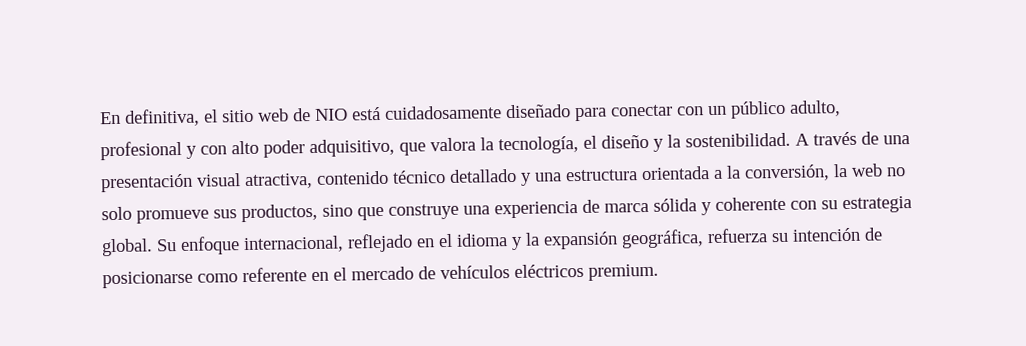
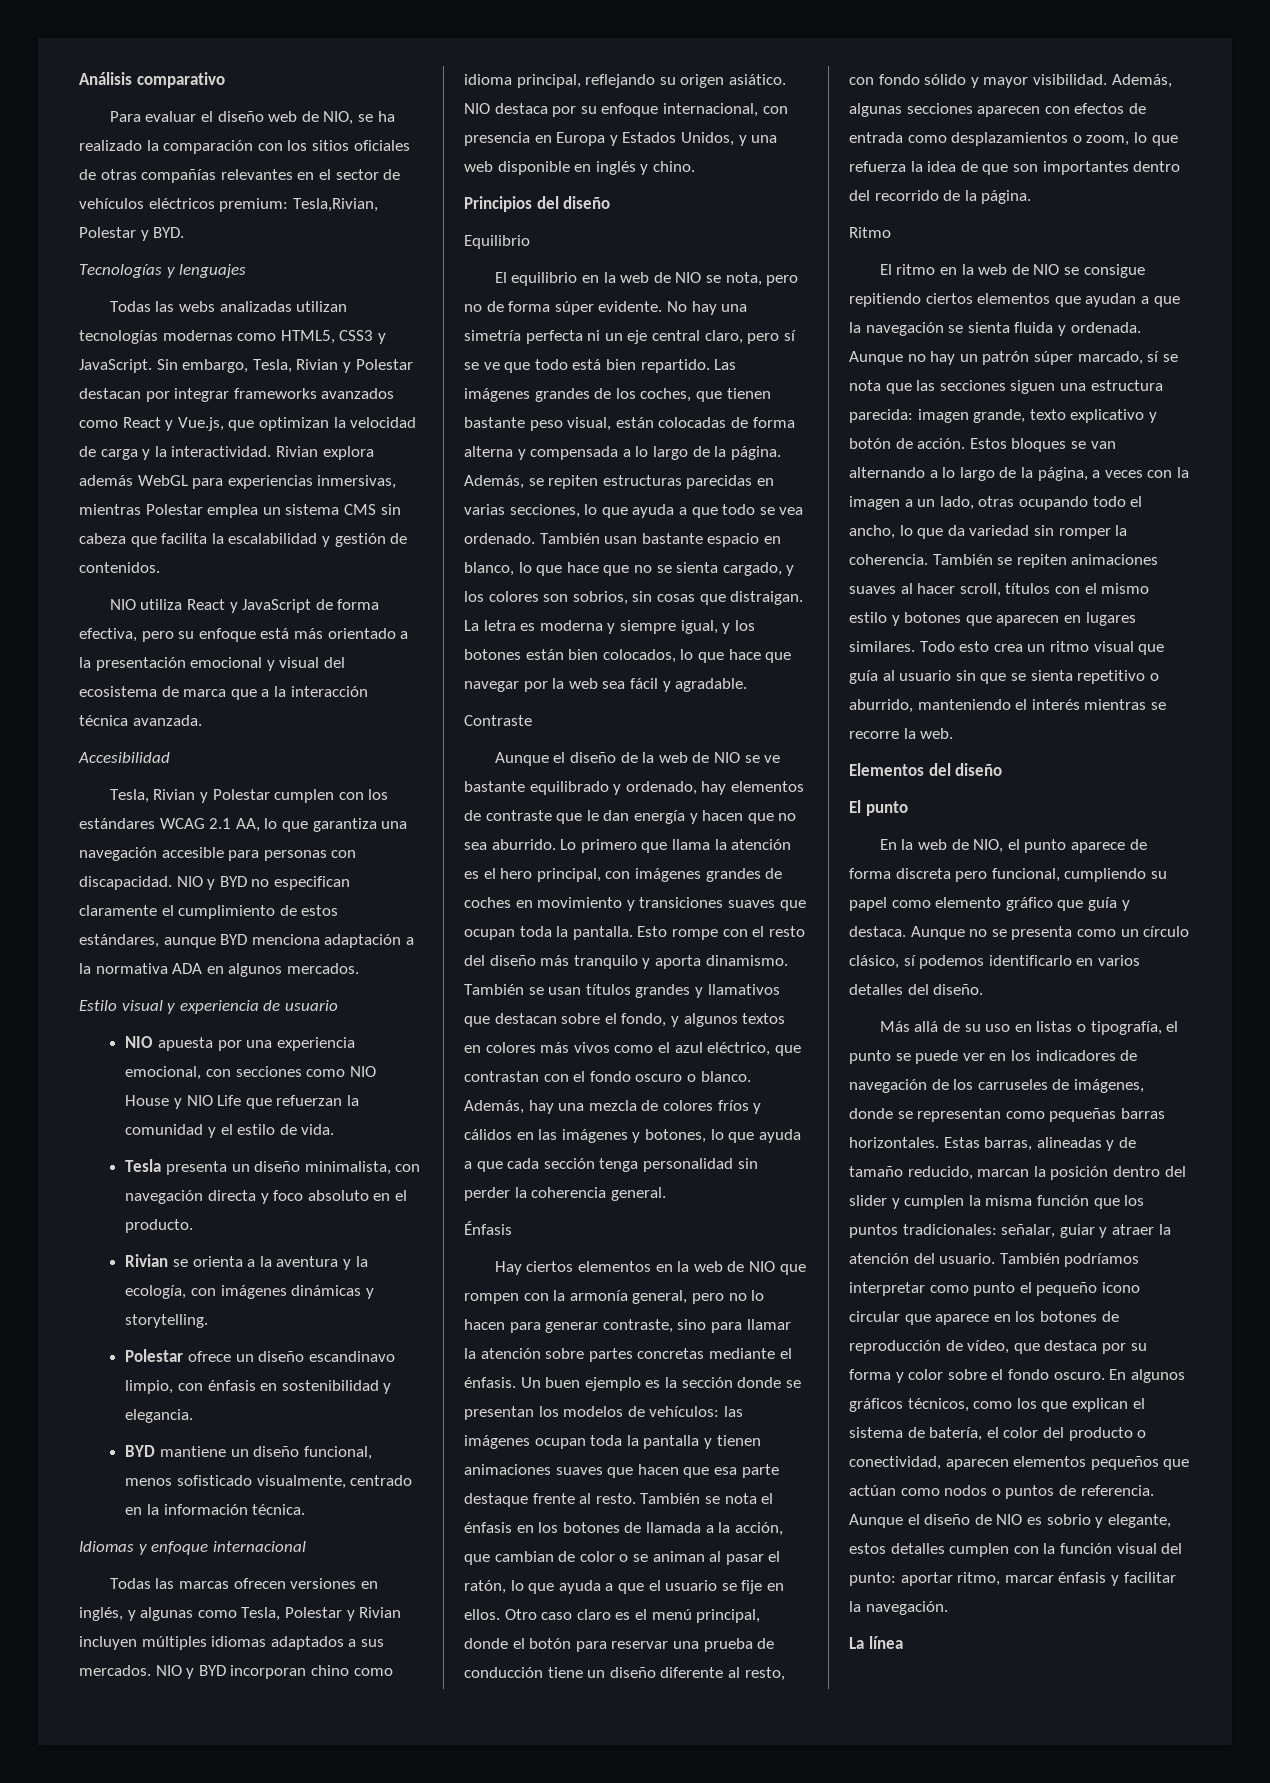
- En definitiva, el sitio web de NIO está cuidadosamente diseñado para conectar con un público adulto, profesional y con alto poder adquisitivo, que valora la tecnología, el diseño y la sostenibilidad. A través de una presentación visual atractiva, contenido técnico detallado y una estructura orientada a la conversión, la web no solo promueve sus productos, sino que construye una experiencia de marca sólida y coherente con su estrategia global. Su enfoque internacional, reflejado en el idioma y la expansión geográfica, refuerza su intención de posicionarse como referente en el mercado de vehículos eléctricos premium.
+ Análisis comparativo
+ Para evaluar el diseño web de NIO, se ha realizado la comparación con los sitios oficiales de otras compañías relevantes en el sector de vehículos eléctricos premium: Tesla,Rivian, Polestar y BYD.
+ Tecnologías y lenguajes
+ Todas las webs analizadas utilizan tecnologías modernas como HTML5, CSS3 y JavaScript. Sin embargo, Tesla, Rivian y Polestar destacan por integrar frameworks avanzados como React y Vue.js, que optimizan la velocidad de carga y la interactividad. Rivian explora además WebGL para experiencias inmersivas, mientras Polestar emplea un sistema CMS sin cabeza que facilita la escalabilidad y gestión de contenidos.
+ NIO utiliza React y JavaScript de forma efectiva, pero su enfoque está más orientado a la presentación emocional y visual del ecosistema de marca que a la interacción técnica avanzada.
+ Accesibilidad
+ Tesla, Rivian y Polestar cumplen con los estándares WCAG 2.1 AA, lo que garantiza una navegación accesible para personas con discapacidad. NIO y BYD no especifican claramente el cumplimiento de estos estándares, aunque BYD menciona adaptación a la normativa ADA en algunos mercados.
+ Estilo visual y experiencia de usuario
+ NIO apuesta por una experiencia emocional, con secciones como NIO House y NIO Life que refuerzan la comunidad y el estilo de vida.
+ Tesla presenta un diseño minimalista, con navegación directa y foco absoluto en el producto.
+ Rivian se orienta a la aventura y la ecología, con imágenes dinámicas y storytelling.
+ Polestar ofrece un diseño escandinavo limpio, con énfasis en sostenibilidad y elegancia.
+ BYD mantiene un diseño funcional, menos sofisticado visualmente, centrado en la información técnica.
+ Idiomas y enfoque internacional
+ Todas las marcas ofrecen versiones en inglés, y algunas como Tesla, Polestar y Rivian incluyen múltiples idiomas adaptados a sus mercados. NIO y BYD incorporan chino como idioma principal, reflejando su origen asiático. NIO destaca por su enfoque internacional, con presencia en Europa y Estados Unidos, y una web disponible en inglés y chino.
+ Principios del diseño
+ Equilibrio
+ El equilibrio en la web de NIO se nota, pero no de forma súper evidente. No hay una simetría perfecta ni un eje central claro, pero sí se ve que todo está bien repartido. Las imágenes grandes de los coches, que tienen bastante peso visual, están colocadas de forma alterna y compensada a lo largo de la página. Además, se repiten estructuras parecidas en varias secciones, lo que ayuda a que todo se vea ordenado. También usan bastante espacio en blanco, lo que hace que no se sienta cargado, y los colores son sobrios, sin cosas que distraigan. La letra es moderna y siempre igual, y los botones están bien colocados, lo que hace que navegar por la web sea fácil y agradable.
+ Contraste
+ Aunque el diseño de la web de NIO se ve bastante equilibrado y ordenado, hay elementos de contraste que le dan energía y hacen que no sea aburrido. Lo primero que llama la atención es el hero principal, con imágenes grandes de coches en movimiento y transiciones suaves que ocupan toda la pantalla. Esto rompe con el resto del diseño más tranquilo y aporta dinamismo. También se usan títulos grandes y llamativos que destacan sobre el fondo, y algunos textos en colores más vivos como el azul eléctrico, que contrastan con el fondo oscuro o blanco. Además, hay una mezcla de colores fríos y cálidos en las imágenes y botones, lo que ayuda a que cada sección tenga personalidad sin perder la coherencia general.
+ Énfasis
+ Hay ciertos elementos en la web de NIO que rompen con la armonía general, pero no lo hacen para generar contraste, sino para llamar la atención sobre partes concretas mediante el énfasis. Un buen ejemplo es la sección donde se presentan los modelos de vehículos: las imágenes ocupan toda la pantalla y tienen animaciones suaves que hacen que esa parte destaque frente al resto. También se nota el énfasis en los botones de llamada a la acción, que cambian de color o se animan al pasar el ratón, lo que ayuda a que el usuario se fije en ellos. Otro caso claro es el menú principal, donde el botón para reservar una prueba de conducción tiene un diseño diferente al resto, con fondo sólido y mayor visibilidad. Además, algunas secciones aparecen con efectos de entrada como desplazamientos o zoom, lo que refuerza la idea de que son importantes dentro del recorrido de la página.
+ Ritmo
+ El ritmo en la web de NIO se consigue repitiendo ciertos elementos que ayudan a que la navegación se sienta fluida y ordenada. Aunque no hay un patrón súper marcado, sí se nota que las secciones siguen una estructura parecida: imagen grande, texto explicativo y botón de acción. Estos bloques se van alternando a lo largo de la página, a veces con la imagen a un lado, otras ocupando todo el ancho, lo que da variedad sin romper la coherencia. También se repiten animaciones suaves al hacer scroll, títulos con el mismo estilo y botones que aparecen en lugares similares. Todo esto crea un ritmo visual que guía al usuario sin que se sienta repetitivo o aburrido, manteniendo el interés mientras se recorre la web.
+ Elementos del diseño
+ El punto
+ En la web de NIO, el punto aparece de forma discreta pero funcional, cumpliendo su papel como elemento gráfico que guía y destaca. Aunque no se presenta como un círculo clásico, sí podemos identificarlo en varios detalles del diseño.
+ Más allá de su uso en listas o tipografía, el punto se puede ver en los indicadores de navegación de los carruseles de imágenes, donde se representan como pequeñas barras horizontales. Estas barras, alineadas y de tamaño reducido, marcan la posición dentro del slider y cumplen la misma función que los puntos tradicionales: señalar, guiar y atraer la atención del usuario. También podríamos interpretar como punto el pequeño icono circular que aparece en los botones de reproducción de vídeo, que destaca por su forma y color sobre el fondo oscuro. En algunos gráficos técnicos, como los que explican el sistema de batería, el color del producto o conectividad, aparecen elementos pequeños que actúan como nodos o puntos de referencia. Aunque el diseño de NIO es sobrio y elegante, estos detalles cumplen con la función visual del punto: aportar ritmo, marcar énfasis y facilitar la navegación.
+ La línea

